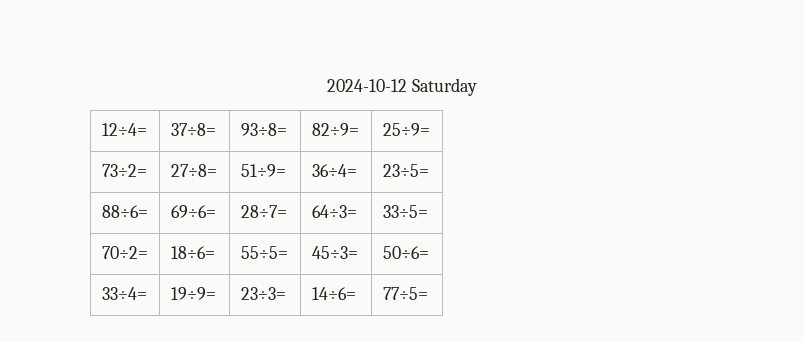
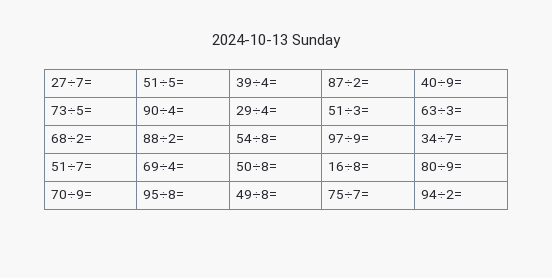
- 2024-10-12 Saturday
- 12÷4= | 37÷8= | 93÷8= | 82÷9= | 25÷9=
- 73÷2= | 27÷8= | 51÷9= | 36÷4= | 23÷5=
- 88÷6= | 69÷6= | 28÷7= | 64÷3= | 33÷5=
- 70÷2= | 18÷6= | 55÷5= | 45÷3= | 50÷6=
- 33÷4= | 19÷9= | 23÷3= | 14÷6= | 77÷5=
+ 2024-10-13 Sunday
+ 27÷7= | 51÷5= | 39÷4= | 87÷2= | 40÷9=
+ 73÷5= | 90÷4= | 29÷4= | 51÷3= | 63÷3=
+ 68÷2= | 88÷2= | 54÷8= | 97÷9= | 34÷7=
+ 51÷7= | 69÷4= | 50÷8= | 16÷8= | 80÷9=
+ 70÷9= | 95÷8= | 49÷8= | 75÷7= | 94÷2=

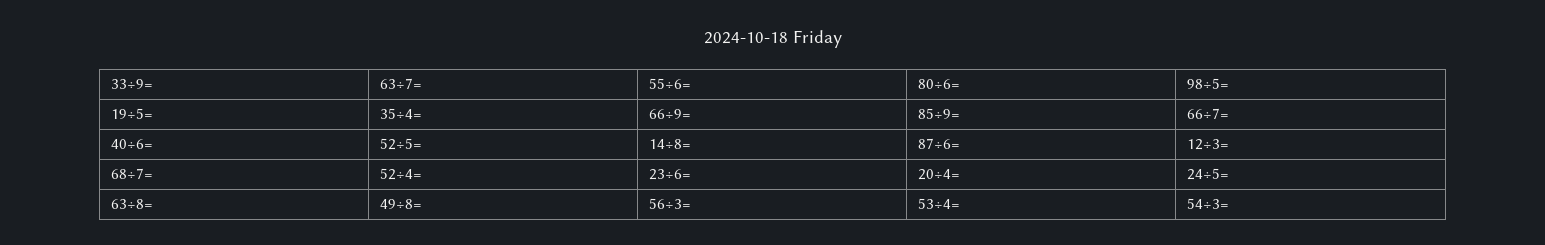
- 2024-10-13 Sunday
- 27÷7= | 51÷5= | 39÷4= | 87÷2= | 40÷9=
- 73÷5= | 90÷4= | 29÷4= | 51÷3= | 63÷3=
- 68÷2= | 88÷2= | 54÷8= | 97÷9= | 34÷7=
- 51÷7= | 69÷4= | 50÷8= | 16÷8= | 80÷9=
- 70÷9= | 95÷8= | 49÷8= | 75÷7= | 94÷2=
+ 2024-10-18 Friday
+ 33÷9= | 63÷7= | 55÷6= | 80÷6= | 98÷5=
+ 19÷5= | 35÷4= | 66÷9= | 85÷9= | 66÷7=
+ 40÷6= | 52÷5= | 14÷8= | 87÷6= | 12÷3=
+ 68÷7= | 52÷4= | 23÷6= | 20÷4= | 24÷5=
+ 63÷8= | 49÷8= | 56÷3= | 53÷4= | 54÷3=

